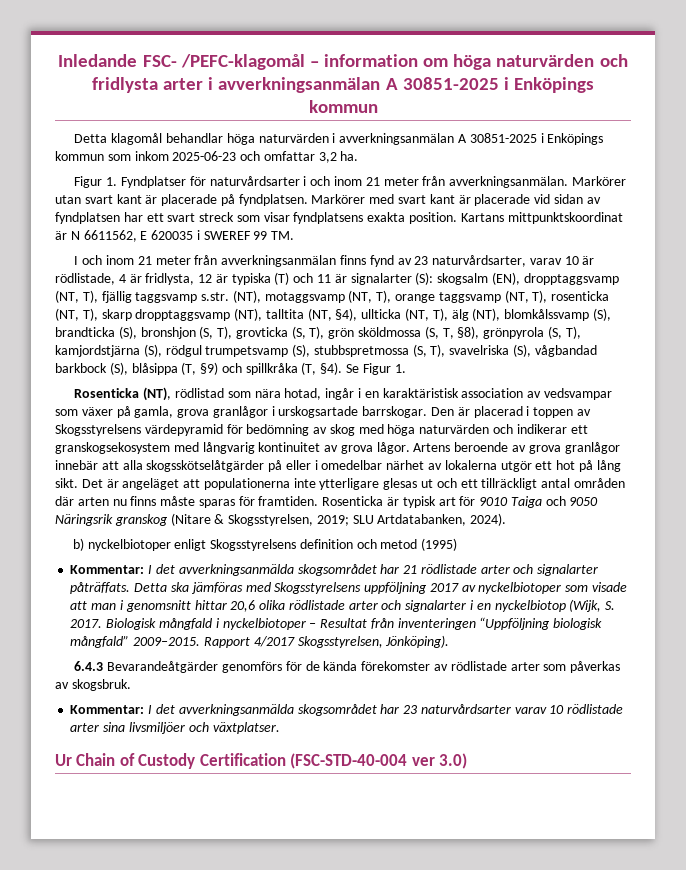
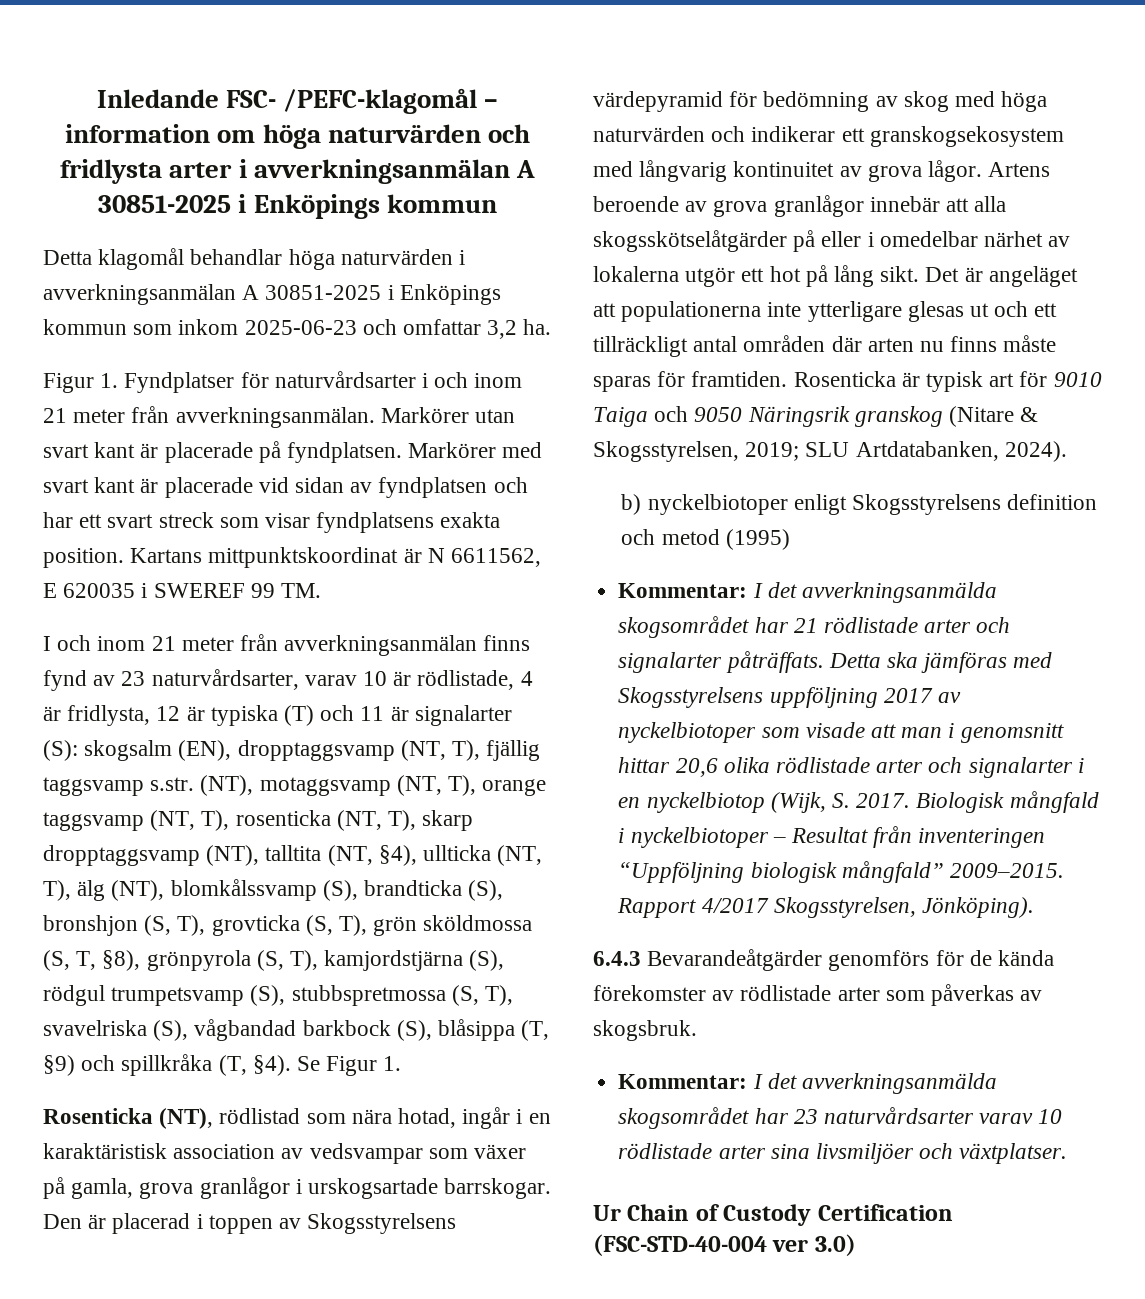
- Markörer med svart kant är placerade vid sidan av fyndplatsen har ett svart streck som visar fyndplatsens exakta position.
+ Markörer med svart kant är placerade vid sidan av fyndplatsen och har ett svart streck som visar fyndplatsens exakta position.

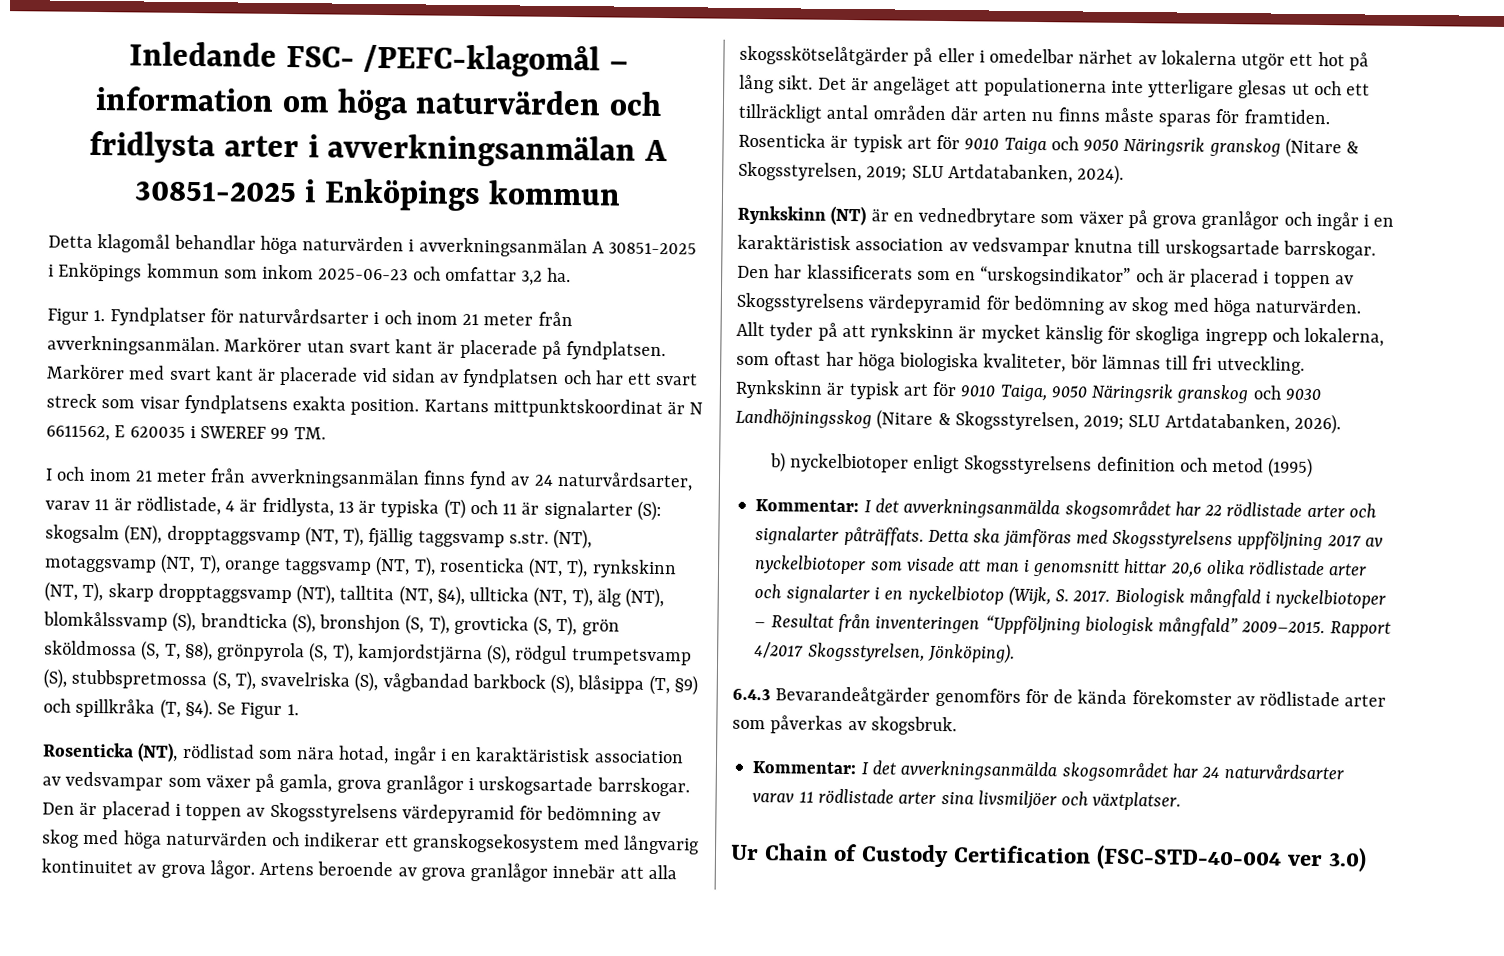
- I och inom 21 meter från avverkningsanmälan finns fynd av 23 naturvårdsarter, varav 10 är rödlistade, 4 är fridlysta, 12 är typiska (T) och 11 är signalarter (S):
+ I och inom 21 meter från avverkningsanmälan finns fynd av 24 naturvårdsarter, varav 11 är rödlistade, 4 är fridlysta, 13 är typiska (T) och 11 är signalarter (S):
- skogsalm (EN), dropptaggsvamp (NT, T), fjällig taggsvamp s.str. (NT), motaggsvamp (NT, T), orange taggsvamp (NT, T), rosenticka (NT, T), skarp dropptaggsvamp (NT), talltita (NT, §4), ullticka (NT, T), älg (NT), blomkålssvamp (S), brandticka (S), bronshjon (S, T), grovticka (S, T), grön sköldmossa (S, T, §8), grönpyrola (S, T), kamjordstjärna (S), rödgul trumpetsvamp (S), stubbspretmossa (S, T), svavelriska (S), vågbandad barkbock (S), blåsippa (T, §9) och spillkråka (T, §4).
+ skogsalm (EN), dropptaggsvamp (NT, T), fjällig taggsvamp s.str. (NT), motaggsvamp (NT, T), orange taggsvamp (NT, T), rosenticka (NT, T), rynkskinn (NT, T), skarp dropptaggsvamp (NT), talltita (NT, §4), ullticka (NT, T), älg (NT), blomkålssvamp (S), brandticka (S), bronshjon (S, T), grovticka (S, T), grön sköldmossa (S, T, §8), grönpyrola (S, T), kamjordstjärna (S), rödgul trumpetsvamp (S), stubbspretmossa (S, T), svavelriska (S), vågbandad barkbock (S), blåsippa (T, §9) och spillkråka (T, §4).
+ Rynkskinn (NT) är en vednedbrytare som växer på grova granlågor och ingår i en karaktäristisk association av vedsvampar knutna till urskogsartade barrskogar. Den har klassificerats som en “urskogsindikator” och är placerad i toppen av Skogsstyrelsens värdepyramid för bedömning av skog med höga naturvärden. Allt tyder på att rynkskinn är mycket känslig för skogliga ingrepp och lokalerna, som oftast har höga biologiska kvaliteter, bör lämnas till fri utveckling. Rynkskinn är typisk art för 9010 Taiga, 9050 Näringsrik granskog och 9030 Landhöjningsskog (Nitare & Skogsstyrelsen, 2019; SLU Artdatabanken, 2026).
- Kommentar: I det avverkningsanmälda skogsområdet har 21 rödlistade arter och signalarter påträffats.
+ Kommentar: I det avverkningsanmälda skogsområdet har 22 rödlistade arter och signalarter påträffats.
- Kommentar: I det avverkningsanmälda skogsområdet har 23 naturvårdsarter varav 10 rödlistade arter sina livsmiljöer och växtplatser.
+ Kommentar: I det avverkningsanmälda skogsområdet har 24 naturvårdsarter varav 11 rödlistade arter sina livsmiljöer och växtplatser.

